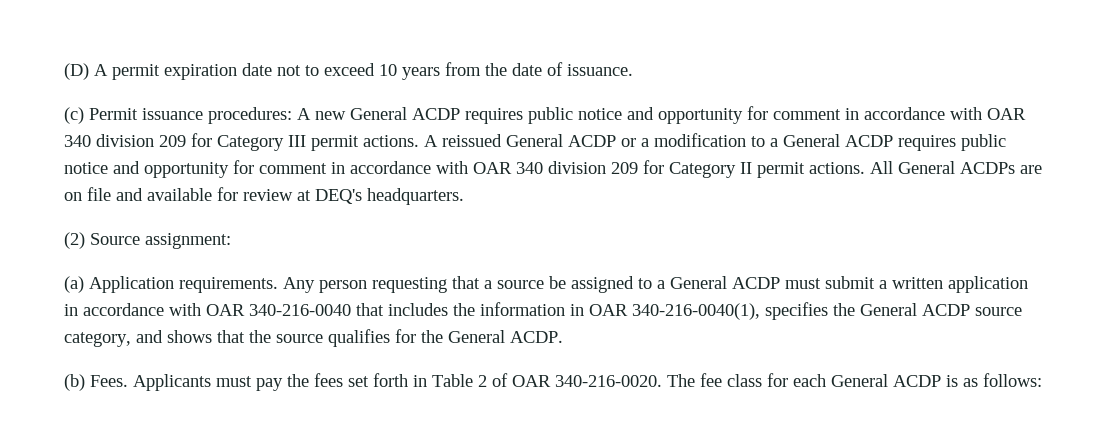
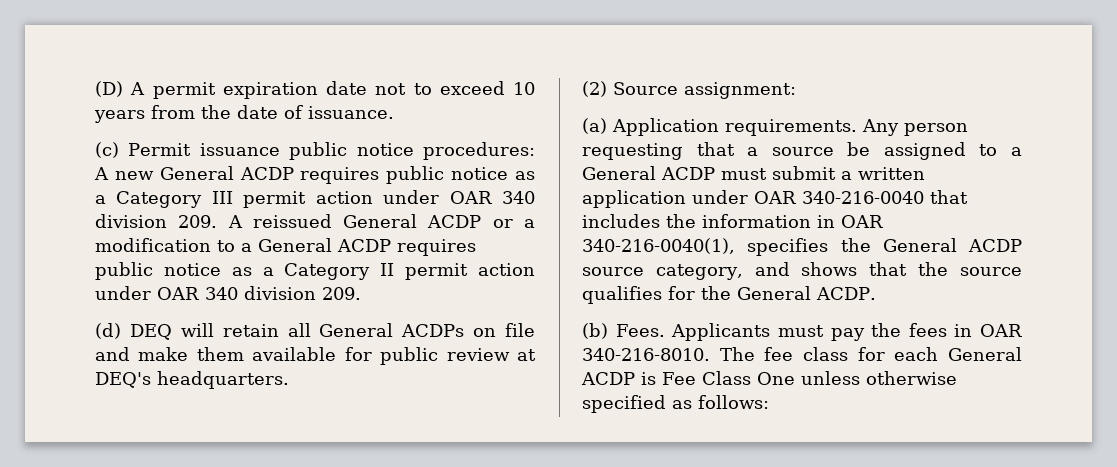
- (c) Permit issuance procedures: A new General ACDP requires public notice and opportunity for comment in accordance with OAR 340 division 209 for Category III permit actions. A reissued General ACDP or a modification to a General ACDP requires public notice and opportunity for comment in accordance with OAR 340 division 209 for Category II permit actions. All General ACDPs are on file and available for review at DEQ's headquarters.
+ (c) Permit issuance public notice procedures: A new General ACDP requires public notice as a Category III permit action under OAR 340 division 209. A reissued General ACDP or a modification to a General ACDP requires public notice as a Category II permit action under OAR 340 division 209.
+ (d) DEQ will retain all General ACDPs on file and make them available for public review at DEQ's headquarters.
- Any person requesting that a source be assigned to a General ACDP must submit a written application in accordance with OAR 340-216-0040 that includes the information in OAR 340-216-0040(1), specifies the General ACDP source category, and shows that the source qualifies for the General ACDP.
+ Any person requesting that a source be assigned to a General ACDP must submit a written application under OAR 340-216-0040 that includes the information in OAR 340-216-0040(1), specifies the General ACDP source category, and shows that the source qualifies for the General ACDP.
- Applicants must pay the fees set forth in Table 2 of OAR 340-216-0020.
+ Applicants must pay the fees in OAR 340-216-8010.
- The fee class for each General ACDP is as follows:
+ The fee class for each General ACDP is Fee Class One unless otherwise specified as follows:

